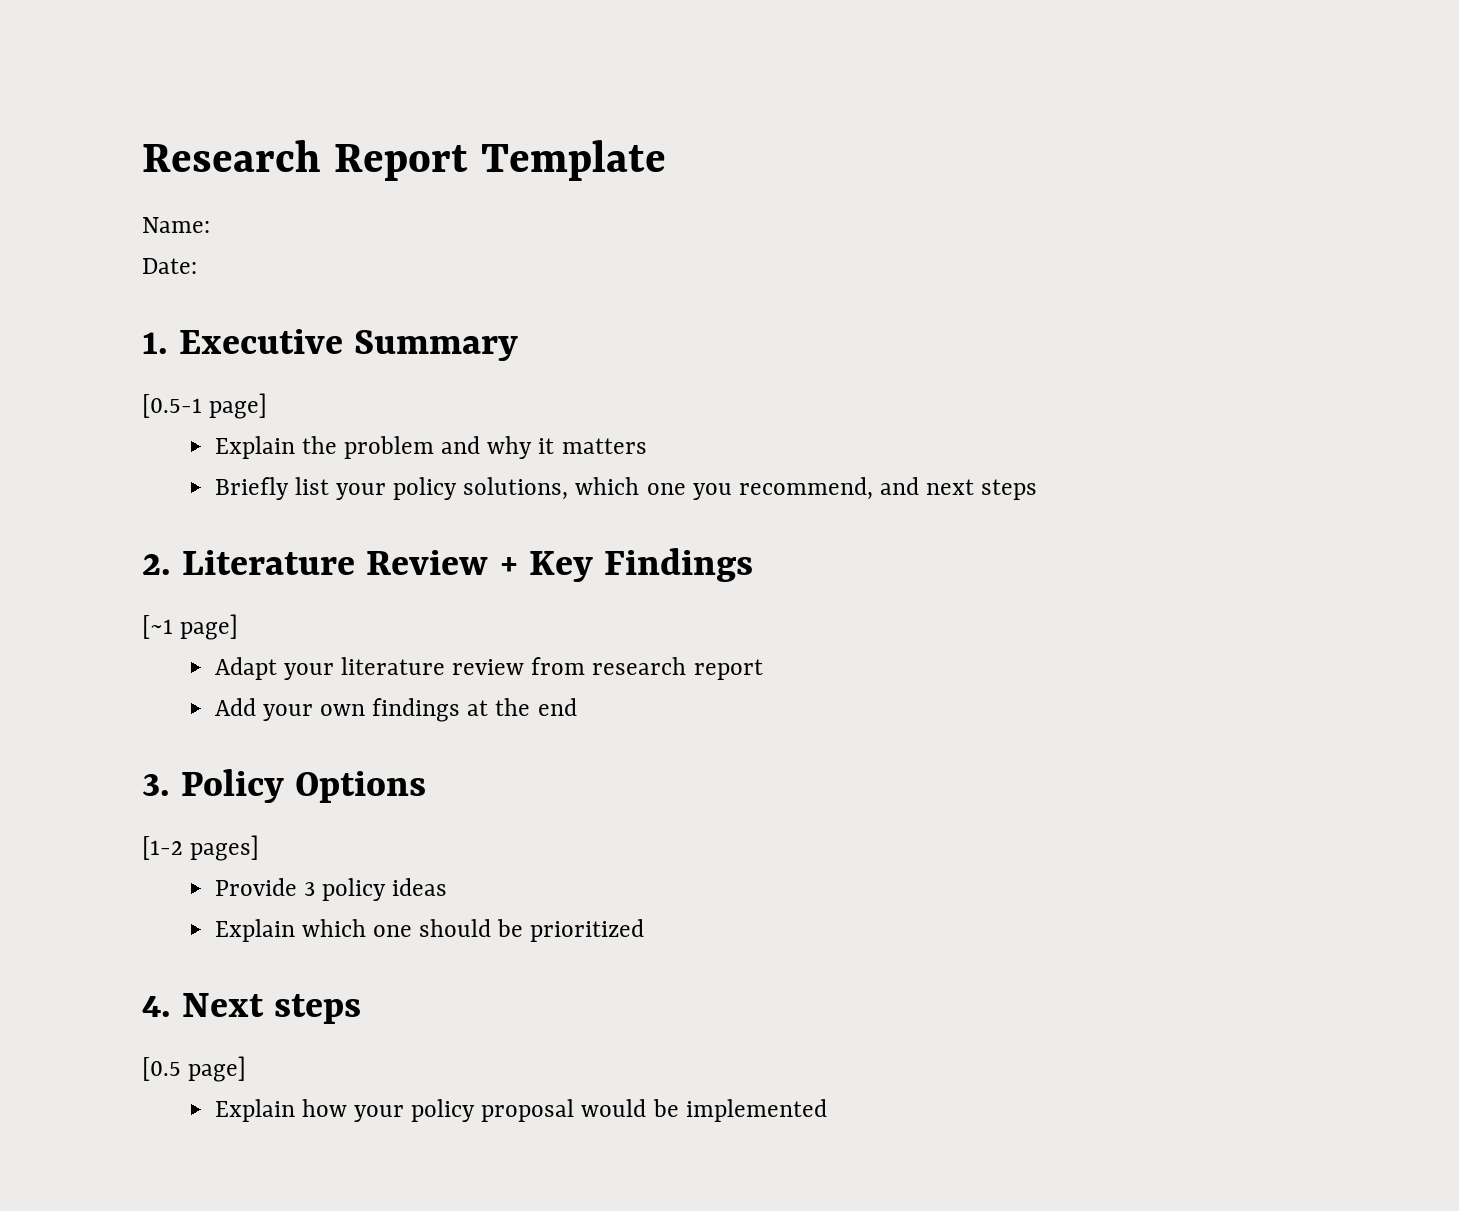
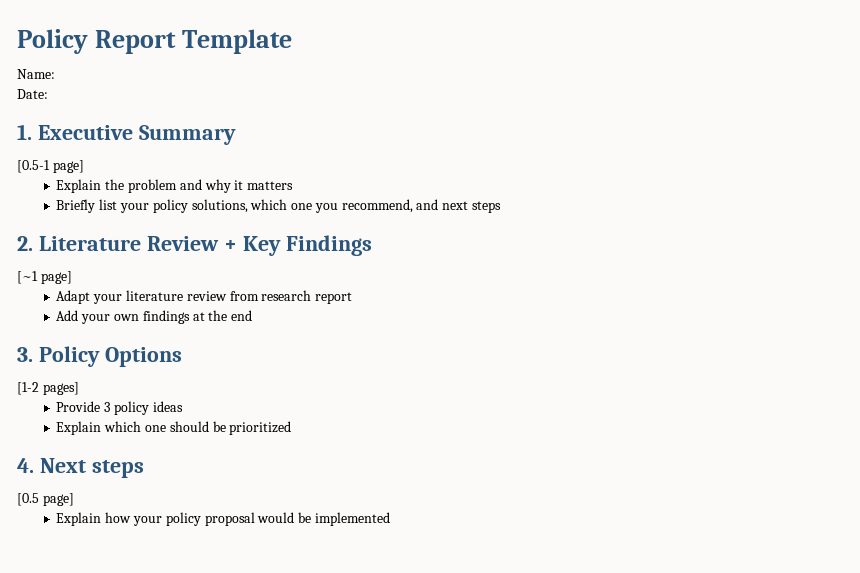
- Research Report Template
+ Policy Report Template

